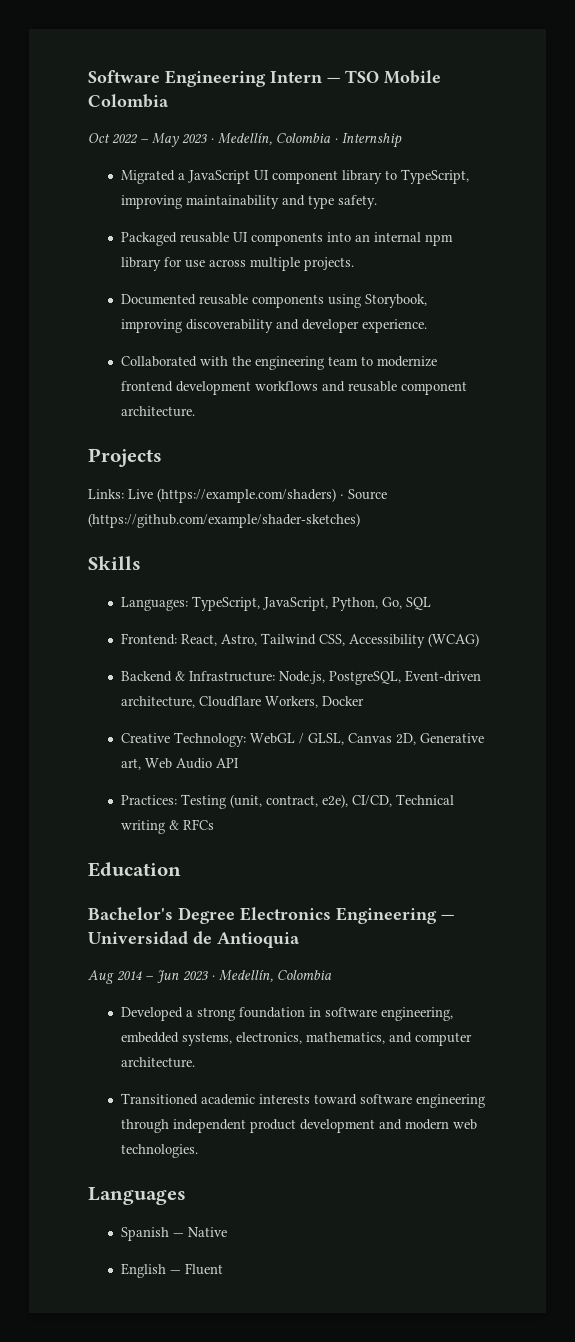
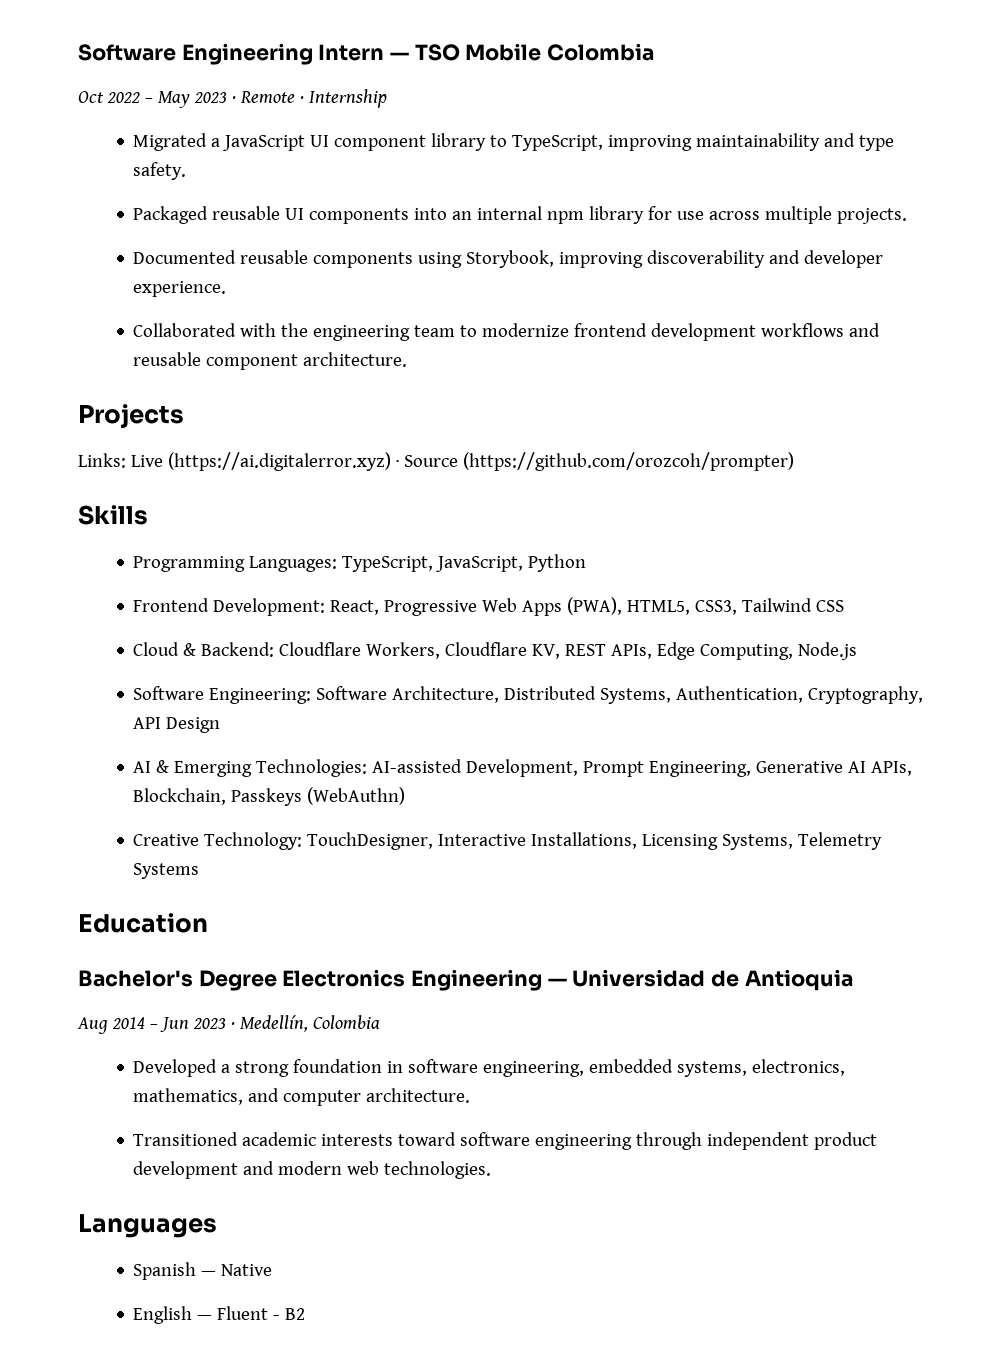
- Oct 2022 – May 2023 · Medellín, Colombia · Internship
+ Oct 2022 – May 2023 · Remote · Internship
- Links: Live (https://example.com/shaders) · Source (https://github.com/example/shader-sketches)
+ Links: Live (https://ai.digitalerror.xyz) · Source (https://github.com/orozcoh/prompter)
- Languages: TypeScript, JavaScript, Python, Go, SQL
- Frontend: React, Astro, Tailwind CSS, Accessibility (WCAG)
- Backend & Infrastructure: Node.js, PostgreSQL, Event-driven architecture, Cloudflare Workers, Docker
- Creative Technology: WebGL / GLSL, Canvas 2D, Generative art, Web Audio API
- Practices: Testing (unit, contract, e2e), CI/CD, Technical writing & RFCs
+ Programming Languages: TypeScript, JavaScript, Python
+ Frontend Development: React, Progressive Web Apps (PWA), HTML5, CSS3, Tailwind CSS
+ Cloud & Backend: Cloudflare Workers, Cloudflare KV, REST APIs, Edge Computing, Node.js
+ Software Engineering: Software Architecture, Distributed Systems, Authentication, Cryptography, API Design
+ AI & Emerging Technologies: AI-assisted Development, Prompt Engineering, Generative AI APIs, Blockchain, Passkeys (WebAuthn)
+ Creative Technology: TouchDesigner, Interactive Installations, Licensing Systems, Telemetry Systems
- English — Fluent
+ English — Fluent - B2

